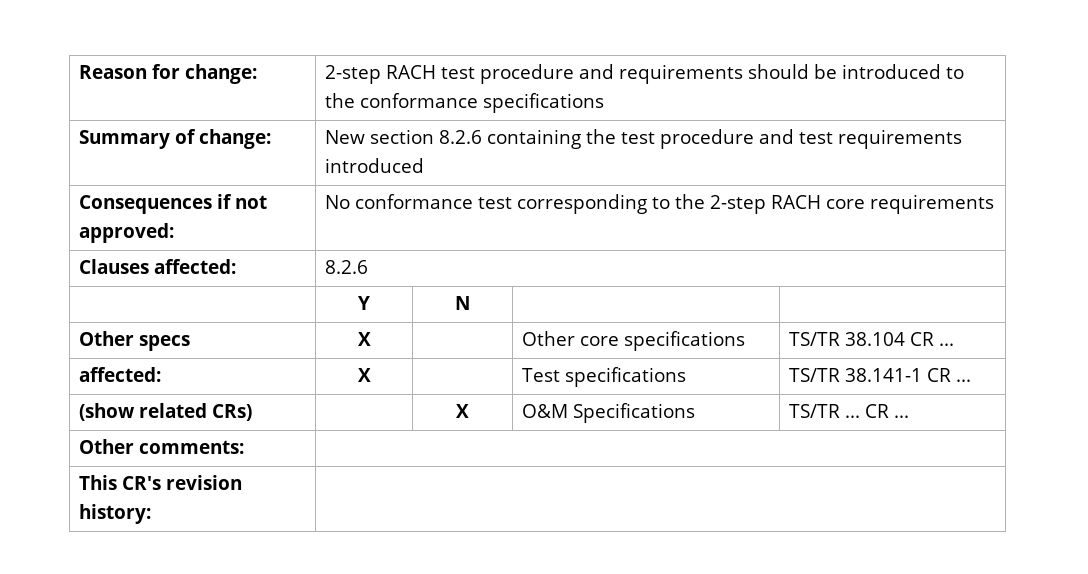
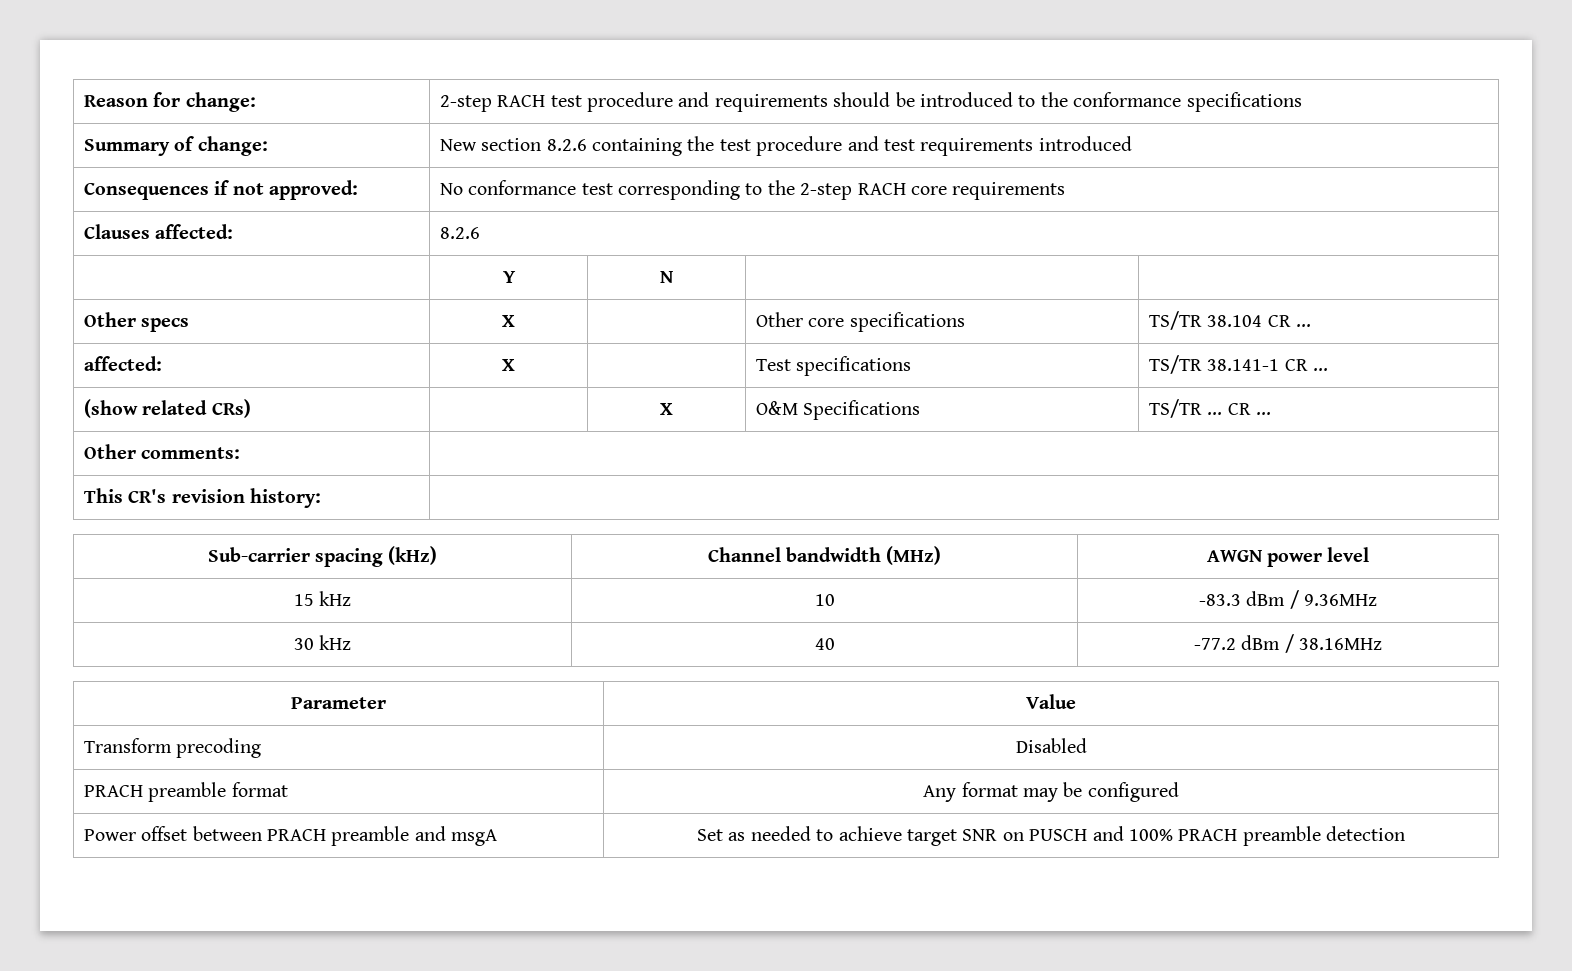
+ Sub-carrier spacing (kHz) | Channel bandwidth (MHz) | AWGN power level
+ 15 kHz | 10 | -83.3 dBm / 9.36MHz
+ 30 kHz | 40 | -77.2 dBm / 38.16MHz
+ Parameter | Value
+ Transform precoding | Disabled
+ PRACH preamble format | Any format may be configured
+ Power offset between PRACH preamble and msgA | Set as needed to achieve target SNR on PUSCH and 100% PRACH preamble detection

